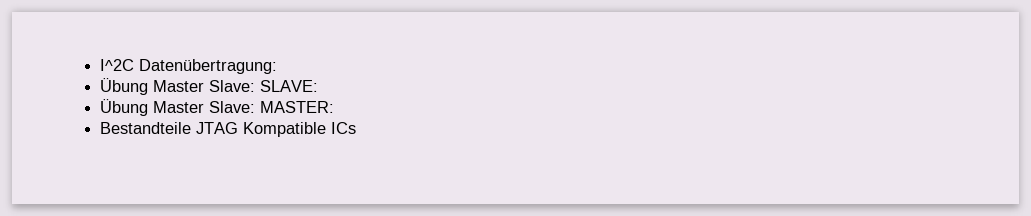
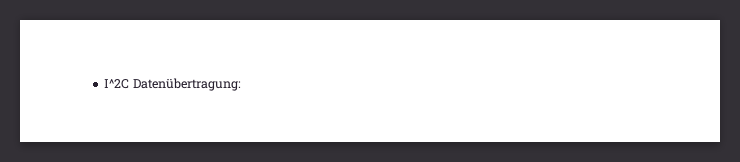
- Übung Master Slave: SLAVE:
- Übung Master Slave: MASTER:
- Bestandteile JTAG Kompatible ICs

